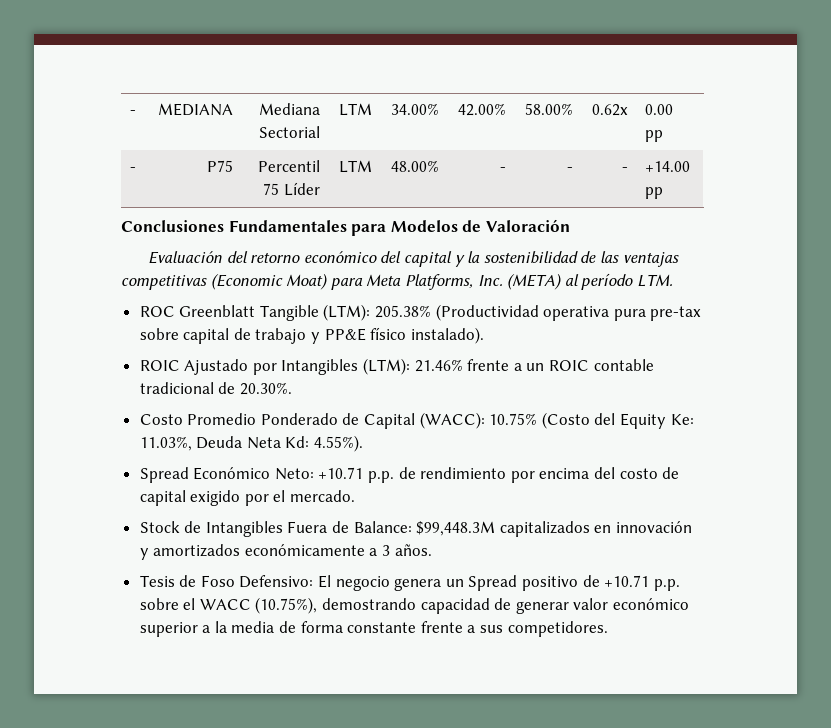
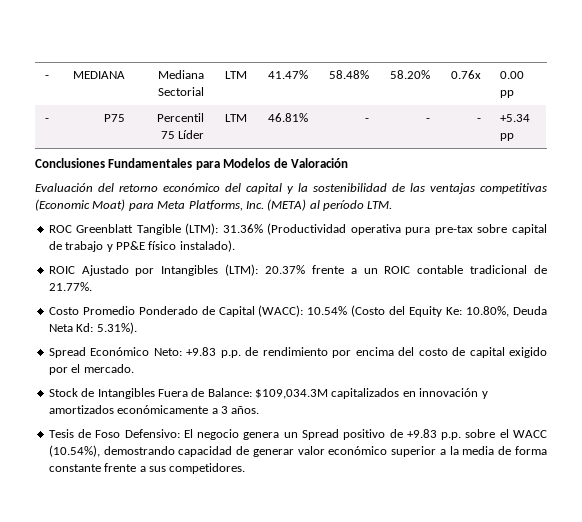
- - | MEDIANA | Mediana Sectorial | LTM | 34.00% | 42.00% | 58.00% | 0.62x | 0.00 pp
+ - | MEDIANA | Mediana Sectorial | LTM | 41.47% | 58.48% | 58.20% | 0.76x | 0.00 pp
- - | P75 | Percentil 75 Líder | LTM | 48.00% | - | - | - | +14.00 pp
+ - | P75 | Percentil 75 Líder | LTM | 46.81% | - | - | - | +5.34 pp
- ROC Greenblatt Tangible (LTM): 205.38% (Productividad operativa pura pre-tax sobre capital de trabajo y PP&E físico instalado).
+ ROC Greenblatt Tangible (LTM): 31.36% (Productividad operativa pura pre-tax sobre capital de trabajo y PP&E físico instalado).
- ROIC Ajustado por Intangibles (LTM): 21.46% frente a un ROIC contable tradicional de 20.30%.
+ ROIC Ajustado por Intangibles (LTM): 20.37% frente a un ROIC contable tradicional de 21.77%.
- Costo Promedio Ponderado de Capital (WACC): 10.75% (Costo del Equity Ke: 11.03%, Deuda Neta Kd: 4.55%).
+ Costo Promedio Ponderado de Capital (WACC): 10.54% (Costo del Equity Ke: 10.80%, Deuda Neta Kd: 5.31%).
- Spread Económico Neto: +10.71 p.p. de rendimiento por encima del costo de capital exigido por el mercado.
+ Spread Económico Neto: +9.83 p.p. de rendimiento por encima del costo de capital exigido por el mercado.
- Stock de Intangibles Fuera de Balance: $99,448.3M capitalizados en innovación y amortizados económicamente a 3 años.
+ Stock de Intangibles Fuera de Balance: $109,034.3M capitalizados en innovación y amortizados económicamente a 3 años.
- Tesis de Foso Defensivo: El negocio genera un Spread positivo de +10.71 p.p. sobre el WACC (10.75%), demostrando capacidad de generar valor económico superior a la media de forma constante frente a sus competidores.
+ Tesis de Foso Defensivo: El negocio genera un Spread positivo de +9.83 p.p. sobre el WACC (10.54%), demostrando capacidad de generar valor económico superior a la media de forma constante frente a sus competidores.

